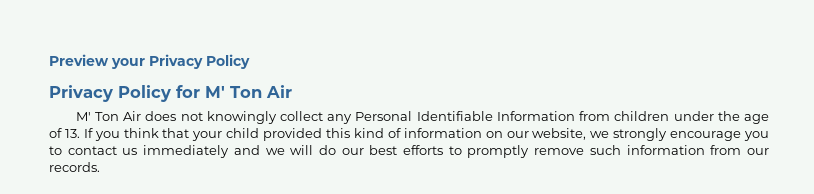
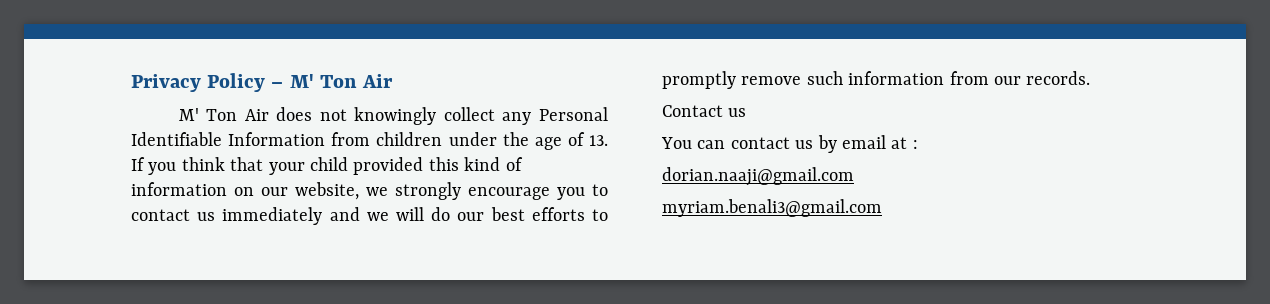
- Preview your Privacy Policy
- Privacy Policy for M' Ton Air
+ Privacy Policy – M' Ton Air
+ Contact us
+ You can contact us by email at :
+ dorian.naaji@gmail.com
+ myriam.benali3@gmail.com

